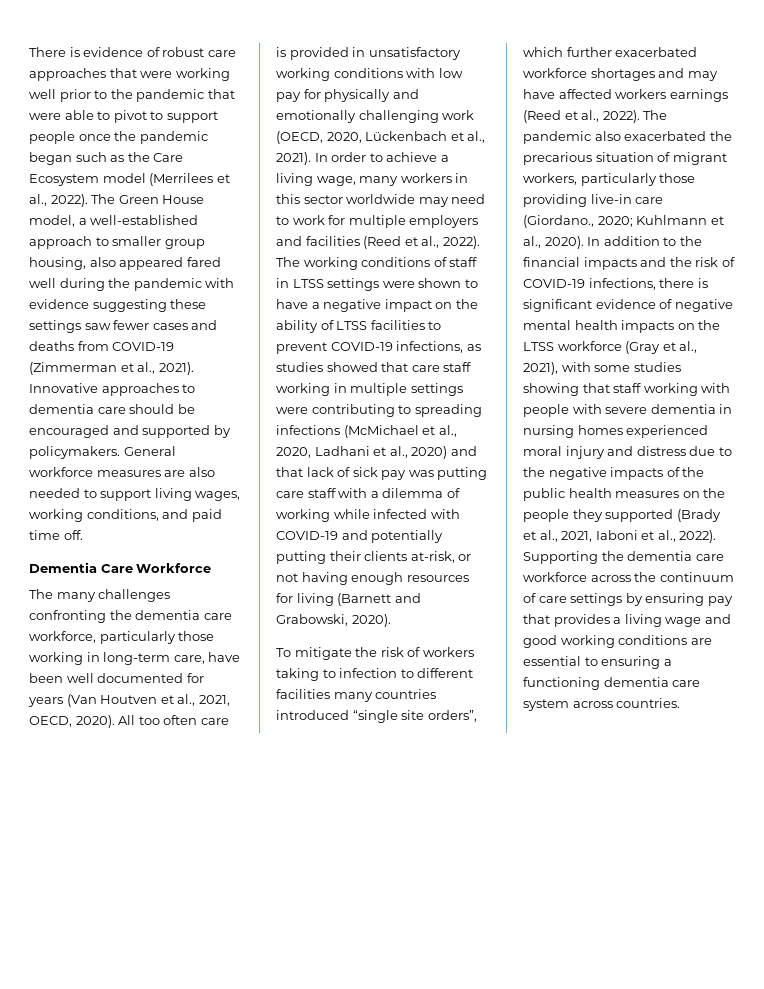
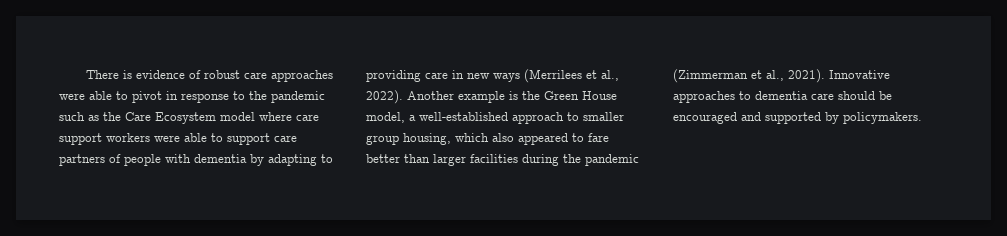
- There is evidence of robust care approaches that were working well prior to the pandemic that were able to pivot to support people once the pandemic began such as the Care Ecosystem model (Merrilees et al., 2022). The Green House model, a well-established approach to smaller group housing, also appeared fared well during the pandemic with evidence suggesting these settings saw fewer cases and deaths from COVID-19 (Zimmerman et al., 2021).
+ There is evidence of robust care approaches were able to pivot in response to the pandemic such as the Care Ecosystem model where care support workers were able to support care partners of people with dementia by adapting to providing care in new ways (Merrilees et al., 2022). Another example is the Green House model, a well-established approach to smaller group housing, which also appeared to fare better than larger facilities during the pandemic (Zimmerman et al., 2021).
- General workforce measures are also needed to support living wages, working conditions, and paid time off.
- Dementia Care Workforce
- The many challenges confronting the dementia care workforce, particularly those working in long-term care, have been well documented for years (Van Houtven et al., 2021, OECD, 2020). All too often care is provided in unsatisfactory working conditions with low pay for physically and emotionally challenging work (OECD, 2020, Lückenbach et al., 2021). In order to achieve a living wage, many workers in this sector worldwide may need to work for multiple employers and facilities (Reed et al., 2022). The working conditions of staff in LTSS settings were shown to have a negative impact on the ability of LTSS facilities to prevent COVID-19 infections, as studies showed that care staff working in multiple settings were contributing to spreading infections (McMichael et al., 2020, Ladhani et al., 2020) and that lack of sick pay was putting care staff with a dilemma of working while infected with COVID-19 and potentially putting their clients at-risk, or not having enough resources for living (Barnett and Grabowski, 2020).
- To mitigate the risk of workers taking to infection to different facilities many countries introduced “single site orders”, which further exacerbated workforce shortages and may have affected workers earnings (Reed et al., 2022). The pandemic also exacerbated the precarious situation of migrant workers, particularly those providing live-in care (Giordano., 2020; Kuhlmann et al., 2020). In addition to the financial impacts and the risk of COVID-19 infections, there is significant evidence of negative mental health impacts on the LTSS workforce (Gray et al., 2021), with some studies showing that staff working with people with severe dementia in nursing homes experienced moral injury and distress due to the negative impacts of the public health measures on the people they supported (Brady et al., 2021, Iaboni et al., 2022). Supporting the dementia care workforce across the continuum of care settings by ensuring pay that provides a living wage and good working conditions are essential to ensuring a functioning dementia care system across countries.

